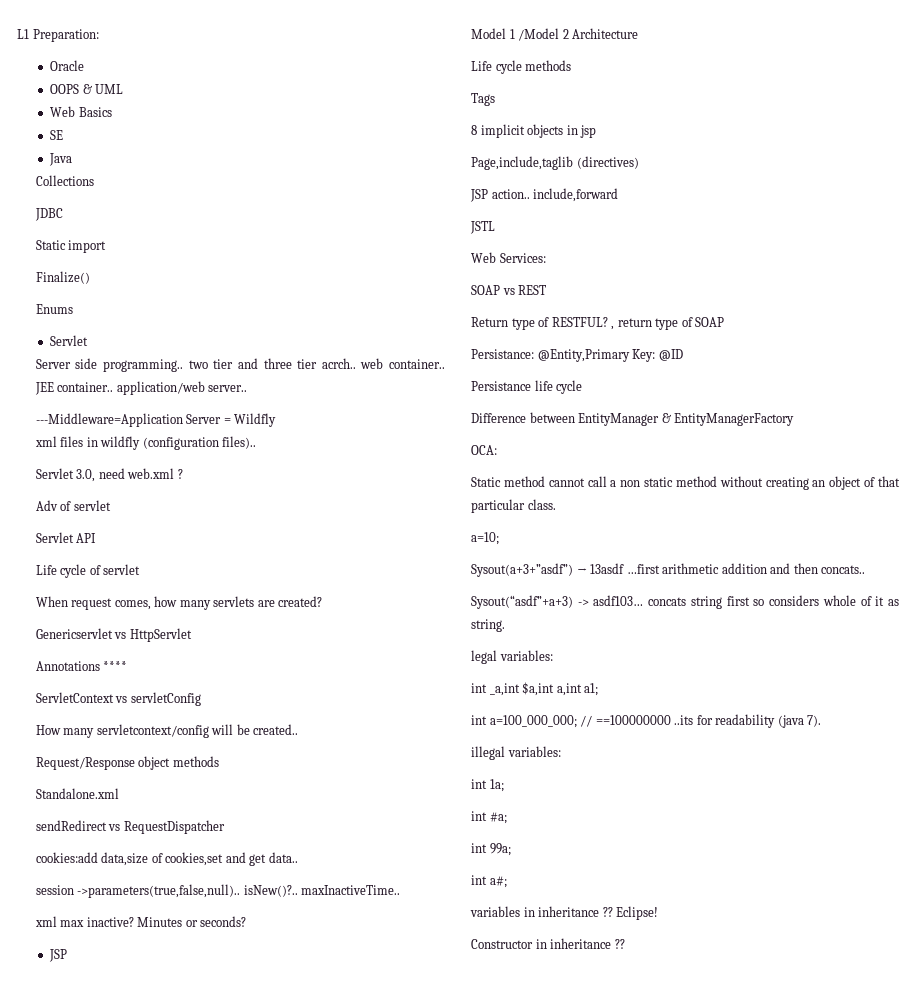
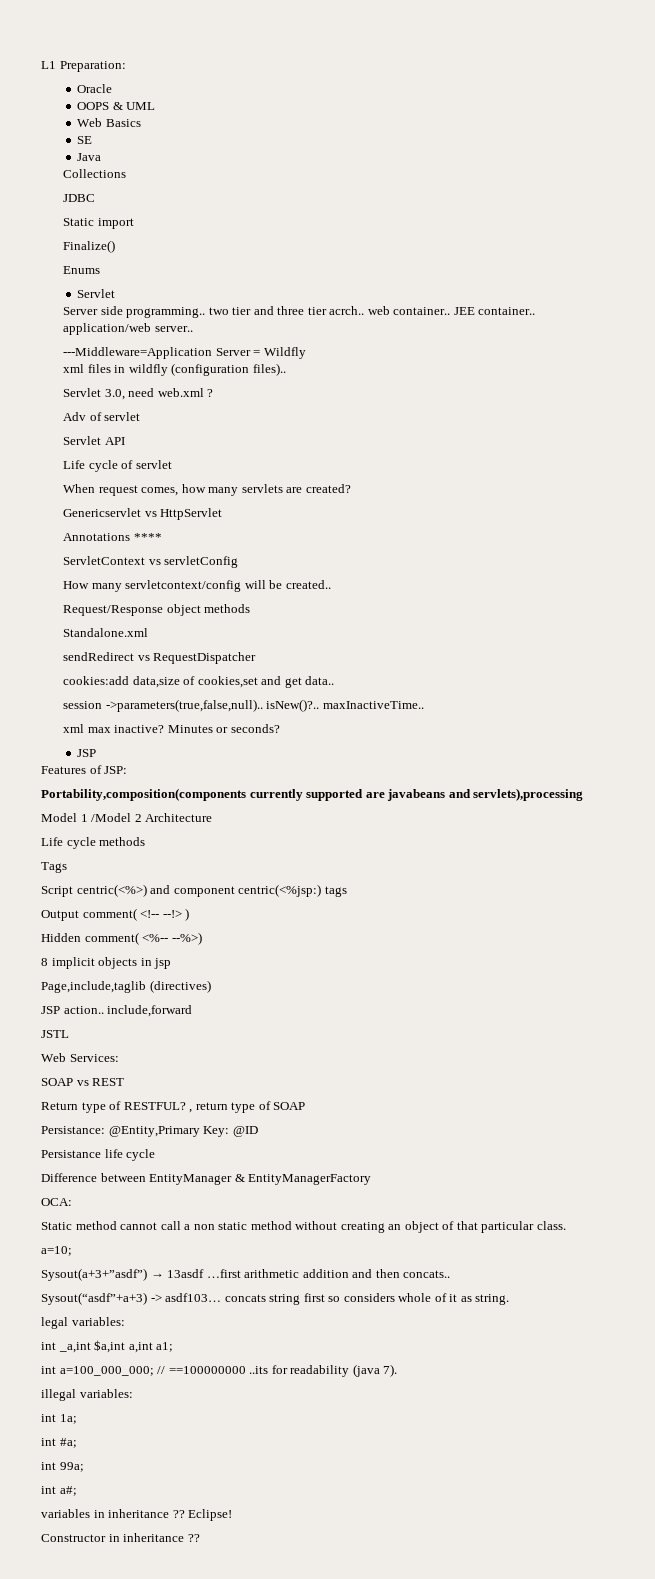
+ Features of JSP:
+ Portability,composition(components currently supported are javabeans and servlets),processing
+ Script centric(<%>) and component centric(<%jsp:) tags
+ Output comment( <!-- --!> )
+ Hidden comment( <%-- --%>)

